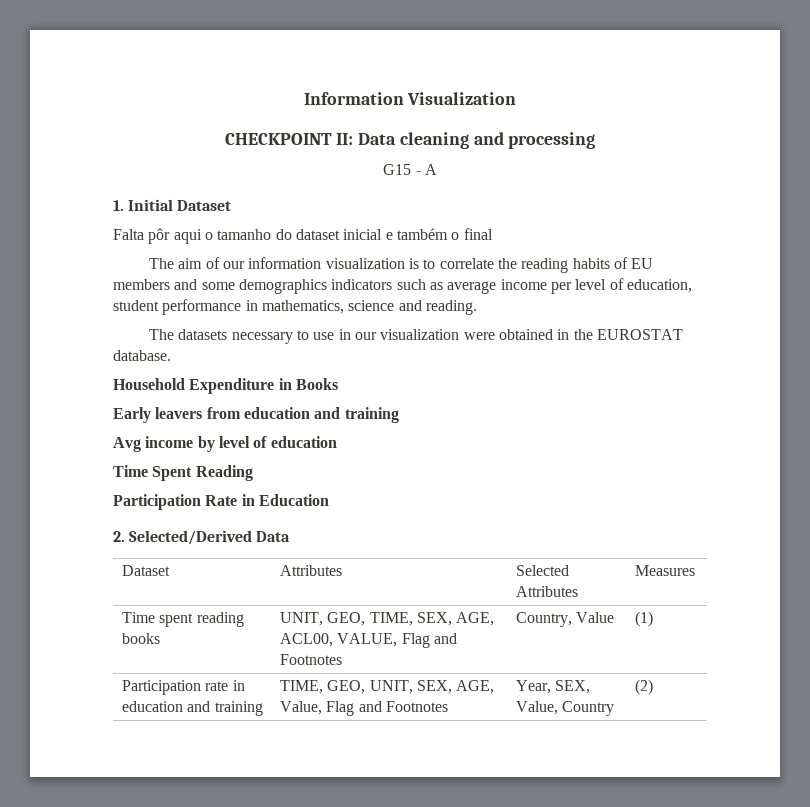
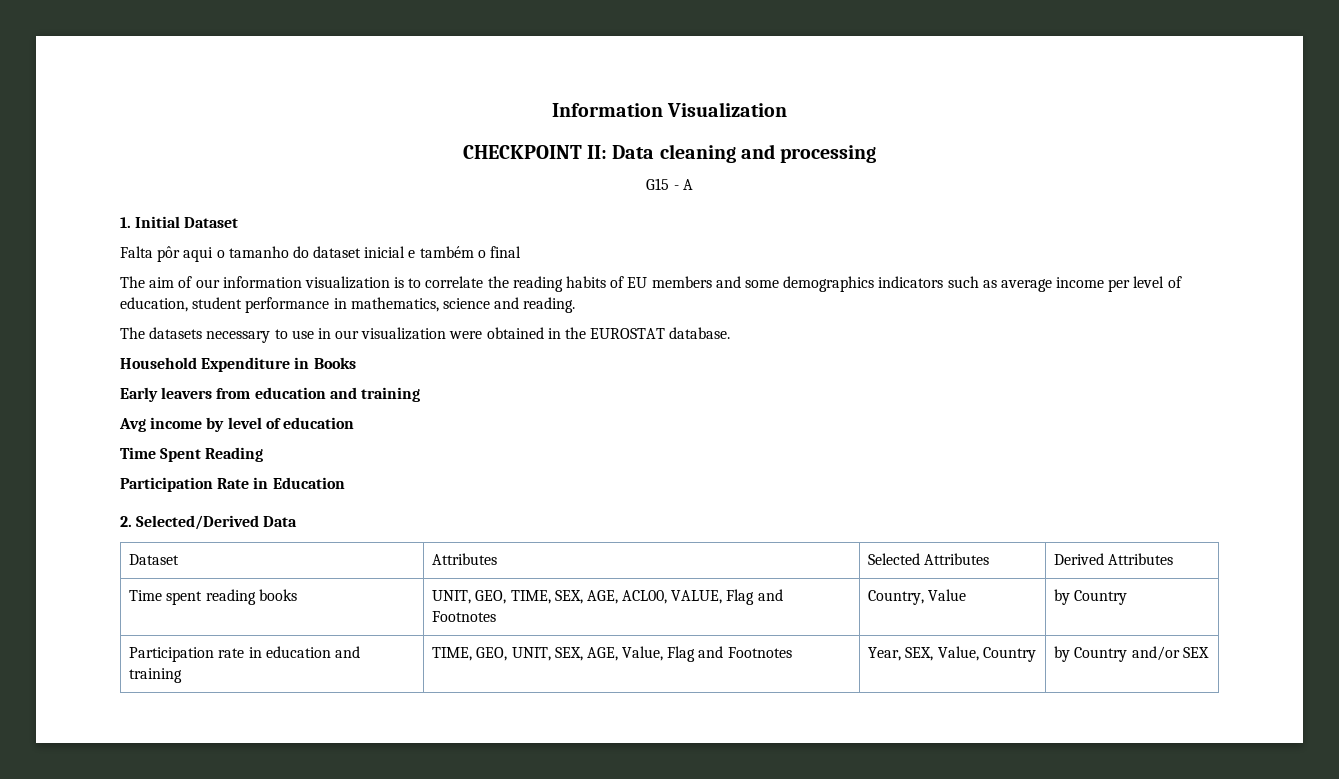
- Dataset | Attributes | Selected Attributes | Measures
+ Dataset | Attributes | Selected Attributes | Derived Attributes
- Time spent reading books | UNIT, GEO, TIME, SEX, AGE, ACL00, VALUE, Flag and Footnotes | Country, Value | (1)
+ Time spent reading books | UNIT, GEO, TIME, SEX, AGE, ACL00, VALUE, Flag and Footnotes | Country, Value | by Country
- Participation rate in education and training | TIME, GEO, UNIT, SEX, AGE, Value, Flag and Footnotes | Year, SEX, Value, Country | (2)
+ Participation rate in education and training | TIME, GEO, UNIT, SEX, AGE, Value, Flag and Footnotes | Year, SEX, Value, Country | by Country and/or SEX

